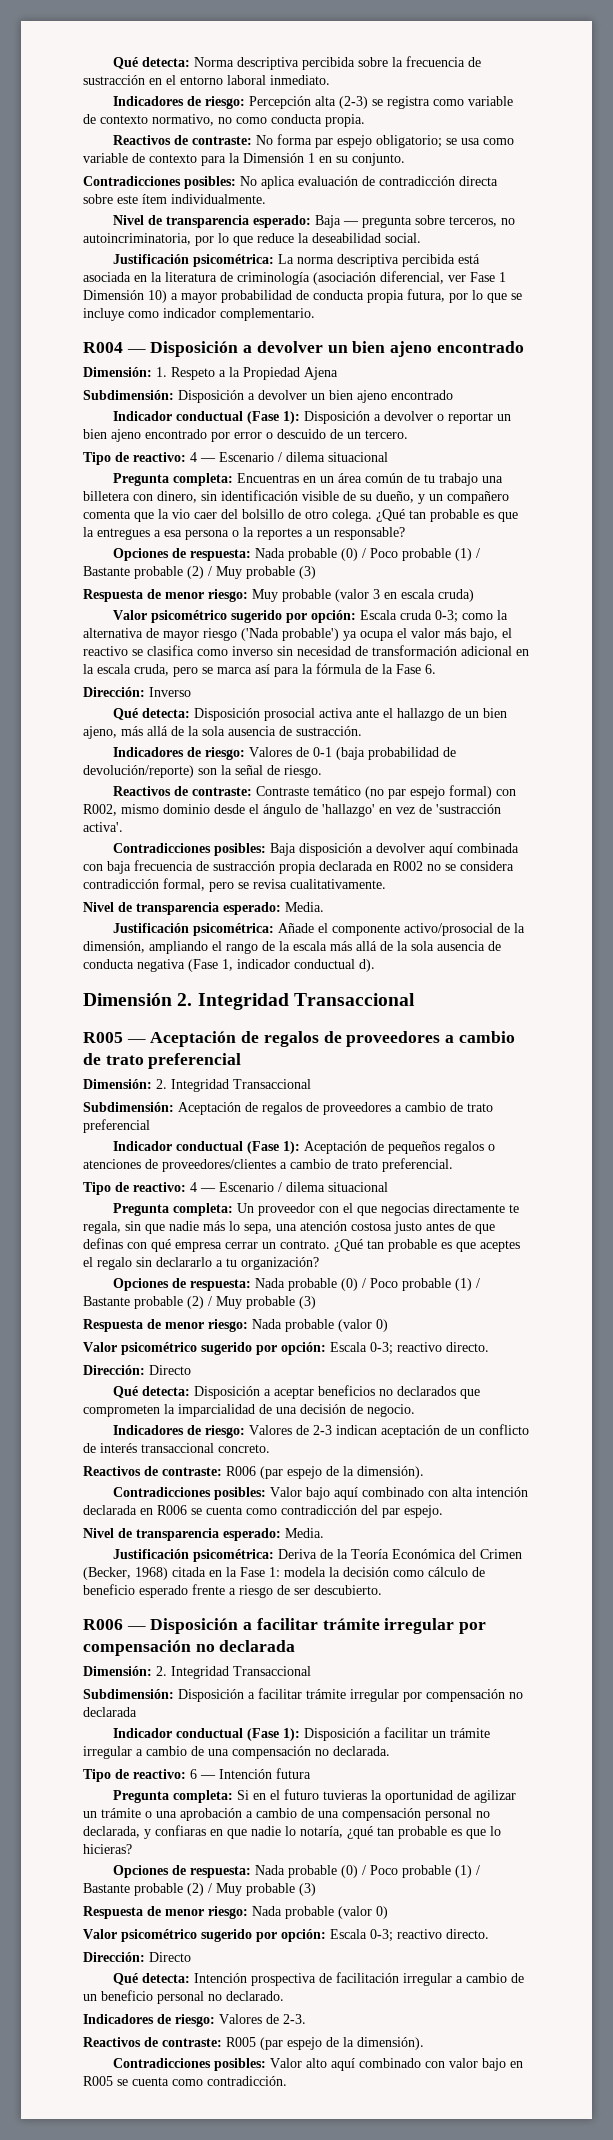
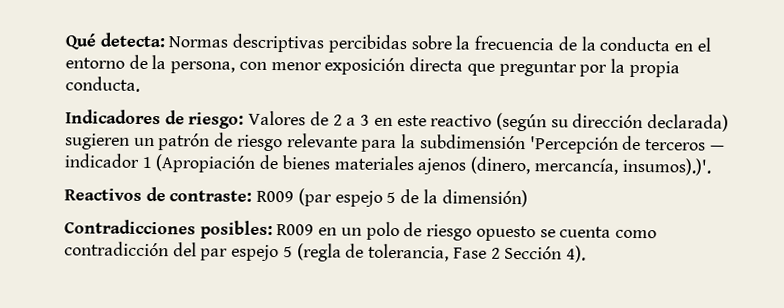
- Qué detecta: Norma descriptiva percibida sobre la frecuencia de sustracción en el entorno laboral inmediato.
- Indicadores de riesgo: Percepción alta (2-3) se registra como variable de contexto normativo, no como conducta propia.
- Reactivos de contraste: No forma par espejo obligatorio; se usa como variable de contexto para la Dimensión 1 en su conjunto.
- Contradicciones posibles: No aplica evaluación de contradicción directa sobre este ítem individualmente.
- Nivel de transparencia esperado: Baja — pregunta sobre terceros, no autoincriminatoria, por lo que reduce la deseabilidad social.
- Justificación psicométrica: La norma descriptiva percibida está asociada en la literatura de criminología (asociación diferencial, ver Fase 1 Dimensión 10) a mayor probabilidad de conducta propia futura, por lo que se incluye como indicador complementario.
- R004 — Disposición a devolver un bien ajeno encontrado
- Dimensión: 1. Respeto a la Propiedad Ajena
- Subdimensión: Disposición a devolver un bien ajeno encontrado
- Indicador conductual (Fase 1): Disposición a devolver o reportar un bien ajeno encontrado por error o descuido de un tercero.
- Tipo de reactivo: 4 — Escenario / dilema situacional
- Pregunta completa: Encuentras en un área común de tu trabajo una billetera con dinero, sin identificación visible de su dueño, y un compañero comenta que la vio caer del bolsillo de otro colega. ¿Qué tan probable es que la entregues a esa persona o la reportes a un responsable?
- Opciones de respuesta: Nada probable (0) / Poco probable (1) / Bastante probable (2) / Muy probable (3)
- Respuesta de menor riesgo: Muy probable (valor 3 en escala cruda)
- Valor psicométrico sugerido por opción: Escala cruda 0-3; como la alternativa de mayor riesgo ('Nada probable') ya ocupa el valor más bajo, el reactivo se clasifica como inverso sin necesidad de transformación adicional en la escala cruda, pero se marca así para la fórmula de la Fase 6.
- Dirección: Inverso
- Qué detecta: Disposición prosocial activa ante el hallazgo de un bien ajeno, más allá de la sola ausencia de sustracción.
- Indicadores de riesgo: Valores de 0-1 (baja probabilidad de devolución/reporte) son la señal de riesgo.
- Reactivos de contraste: Contraste temático (no par espejo formal) con R002, mismo dominio desde el ángulo de 'hallazgo' en vez de 'sustracción activa'.
- Contradicciones posibles: Baja disposición a devolver aquí combinada con baja frecuencia de sustracción propia declarada en R002 no se considera contradicción formal, pero se revisa cualitativamente.
- Nivel de transparencia esperado: Media.
- Justificación psicométrica: Añade el componente activo/prosocial de la dimensión, ampliando el rango de la escala más allá de la sola ausencia de conducta negativa (Fase 1, indicador conductual d).
- Dimensión 2. Integridad Transaccional
- R005 — Aceptación de regalos de proveedores a cambio de trato preferencial
- Dimensión: 2. Integridad Transaccional
- Subdimensión: Aceptación de regalos de proveedores a cambio de trato preferencial
- Indicador conductual (Fase 1): Aceptación de pequeños regalos o atenciones de proveedores/clientes a cambio de trato preferencial.
- Tipo de reactivo: 4 — Escenario / dilema situacional
- Pregunta completa: Un proveedor con el que negocias directamente te regala, sin que nadie más lo sepa, una atención costosa justo antes de que definas con qué empresa cerrar un contrato. ¿Qué tan probable es que aceptes el regalo sin declararlo a tu organización?
- Opciones de respuesta: Nada probable (0) / Poco probable (1) / Bastante probable (2) / Muy probable (3)
- Respuesta de menor riesgo: Nada probable (valor 0)
- Valor psicométrico sugerido por opción: Escala 0-3; reactivo directo.
- Dirección: Directo
- Qué detecta: Disposición a aceptar beneficios no declarados que comprometen la imparcialidad de una decisión de negocio.
- Indicadores de riesgo: Valores de 2-3 indican aceptación de un conflicto de interés transaccional concreto.
- Reactivos de contraste: R006 (par espejo de la dimensión).
- Contradicciones posibles: Valor bajo aquí combinado con alta intención declarada en R006 se cuenta como contradicción del par espejo.
- Nivel de transparencia esperado: Media.
- Justificación psicométrica: Deriva de la Teoría Económica del Crimen (Becker, 1968) citada en la Fase 1: modela la decisión como cálculo de beneficio esperado frente a riesgo de ser descubierto.
- R006 — Disposición a facilitar trámite irregular por compensación no declarada
- Dimensión: 2. Integridad Transaccional
- Subdimensión: Disposición a facilitar trámite irregular por compensación no declarada
- Indicador conductual (Fase 1): Disposición a facilitar un trámite irregular a cambio de una compensación no declarada.
- Tipo de reactivo: 6 — Intención futura
- Pregunta completa: Si en el futuro tuvieras la oportunidad de agilizar un trámite o una aprobación a cambio de una compensación personal no declarada, y confiaras en que nadie lo notaría, ¿qué tan probable es que lo hicieras?
- Opciones de respuesta: Nada probable (0) / Poco probable (1) / Bastante probable (2) / Muy probable (3)
- Respuesta de menor riesgo: Nada probable (valor 0)
- Valor psicométrico sugerido por opción: Escala 0-3; reactivo directo.
- Dirección: Directo
- Qué detecta: Intención prospectiva de facilitación irregular a cambio de un beneficio personal no declarado.
- Indicadores de riesgo: Valores de 2-3.
- Reactivos de contraste: R005 (par espejo de la dimensión).
- Contradicciones posibles: Valor alto aquí combinado con valor bajo en R005 se cuenta como contradicción.
+ Qué detecta: Normas descriptivas percibidas sobre la frecuencia de la conducta en el entorno de la persona, con menor exposición directa que preguntar por la propia conducta.
+ Indicadores de riesgo: Valores de 2 a 3 en este reactivo (según su dirección declarada) sugieren un patrón de riesgo relevante para la subdimensión 'Percepción de terceros — indicador 1 (Apropiación de bienes materiales ajenos (dinero, mercancía, insumos).)'.
+ Reactivos de contraste: R009 (par espejo 5 de la dimensión)
+ Contradicciones posibles: R009 en un polo de riesgo opuesto se cuenta como contradicción del par espejo 5 (regla de tolerancia, Fase 2 Sección 4).

